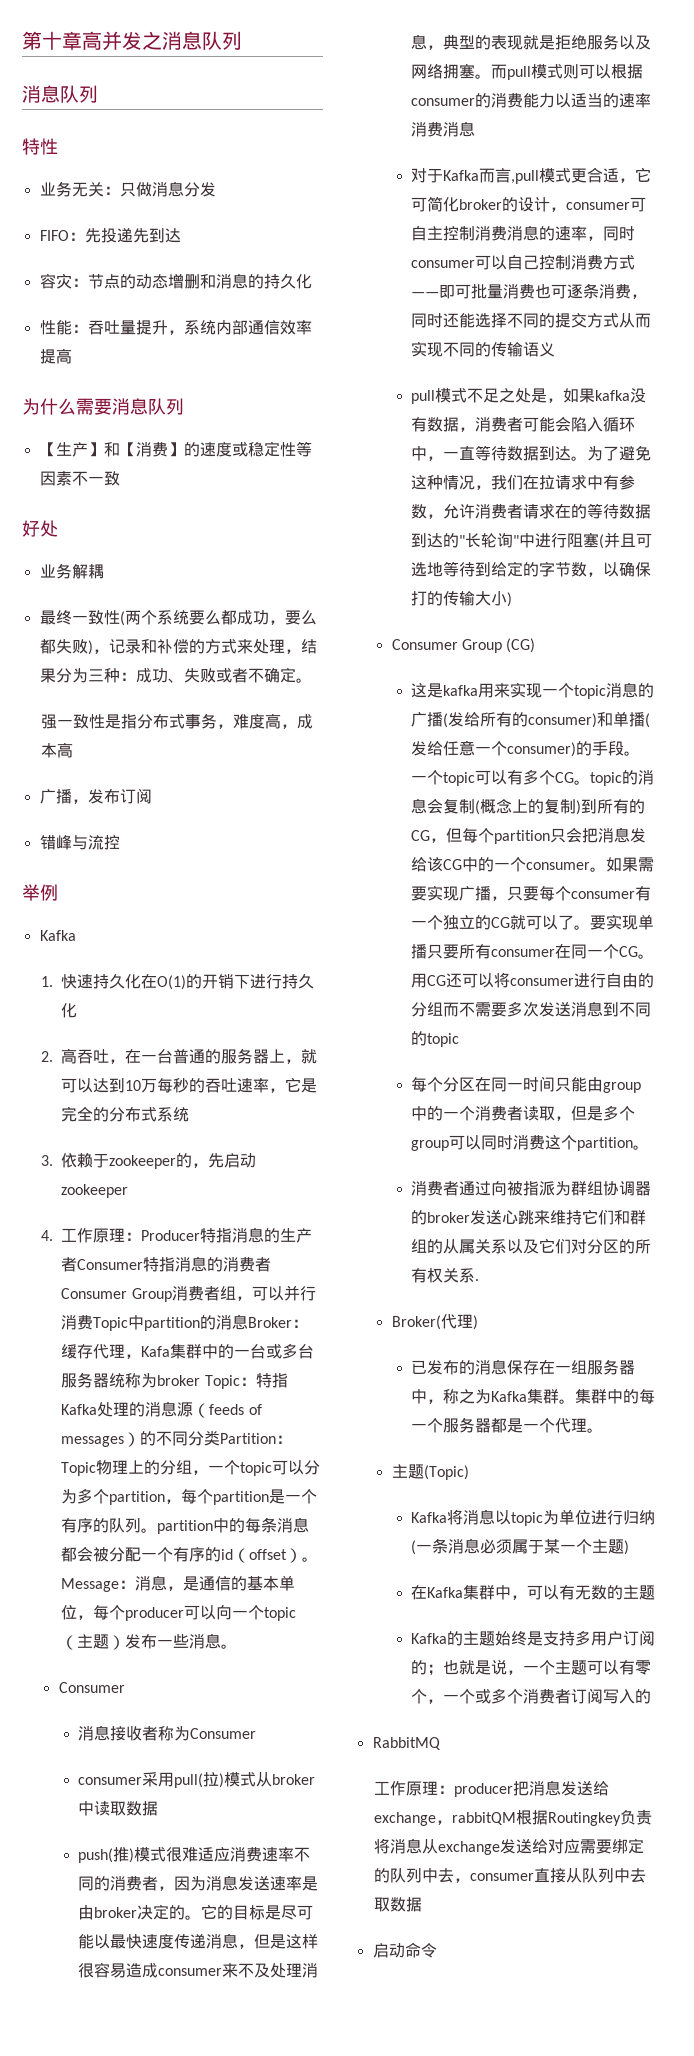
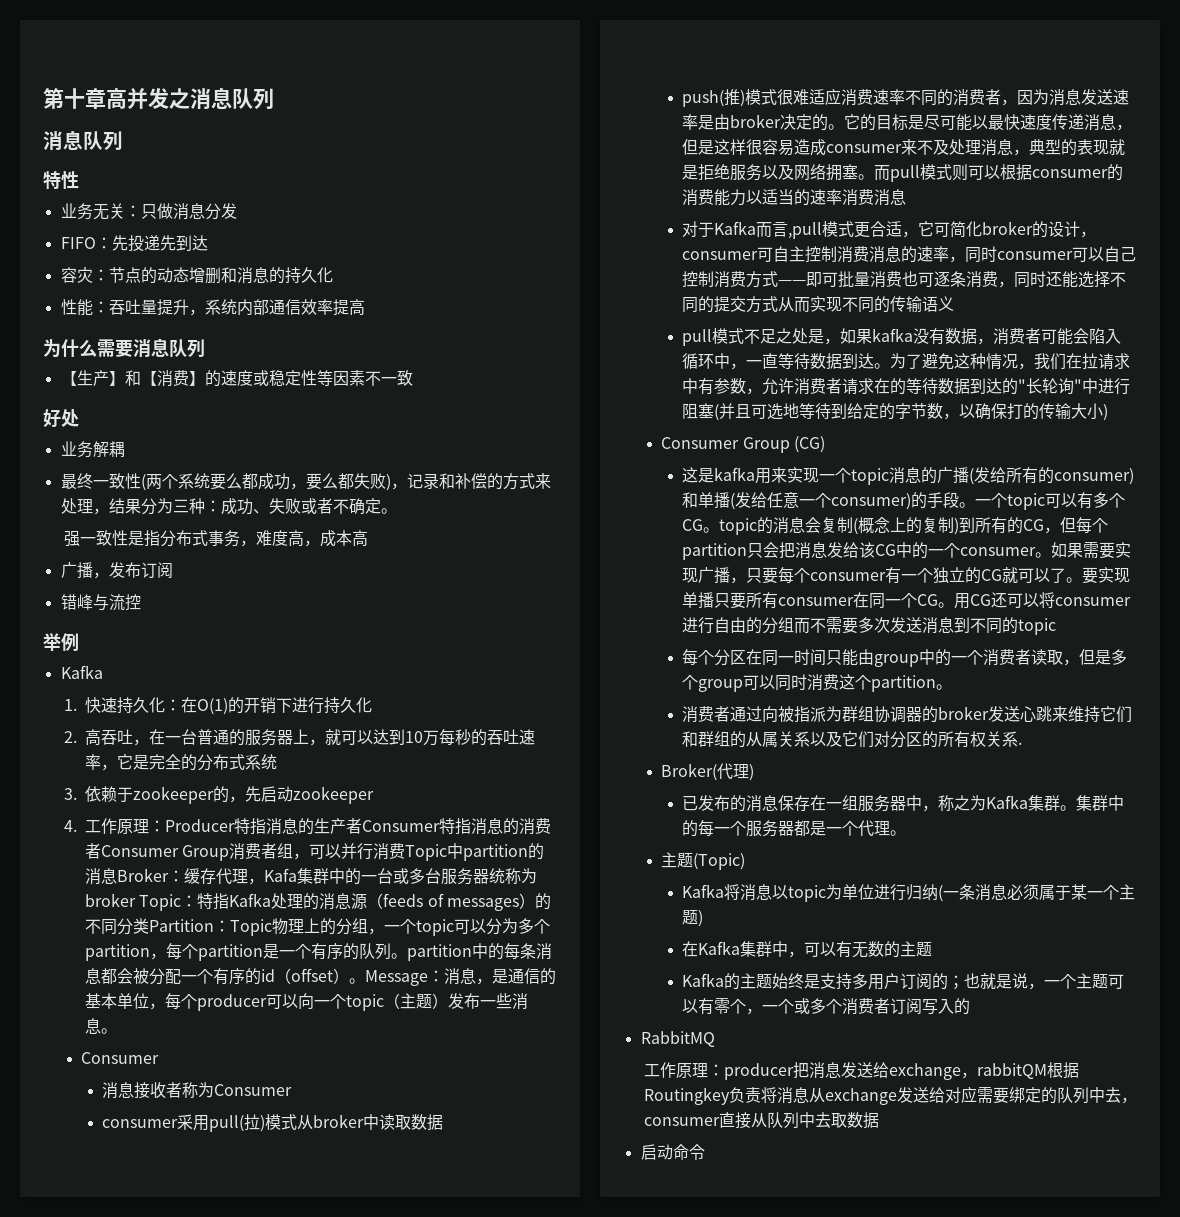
- 1.快速持久化在O(1)的开销下进行持久化
+ 1.快速持久化：在O(1)的开销下进行持久化

